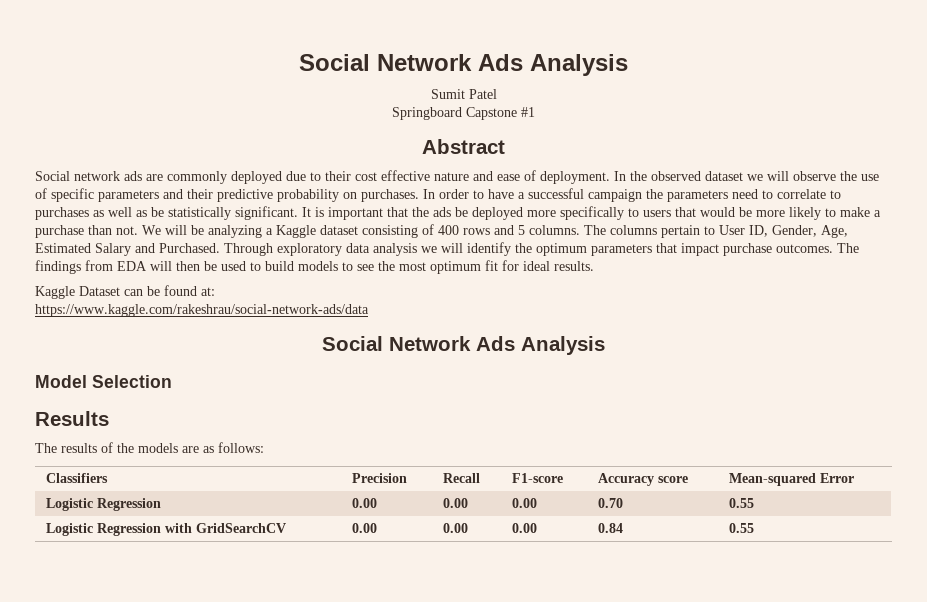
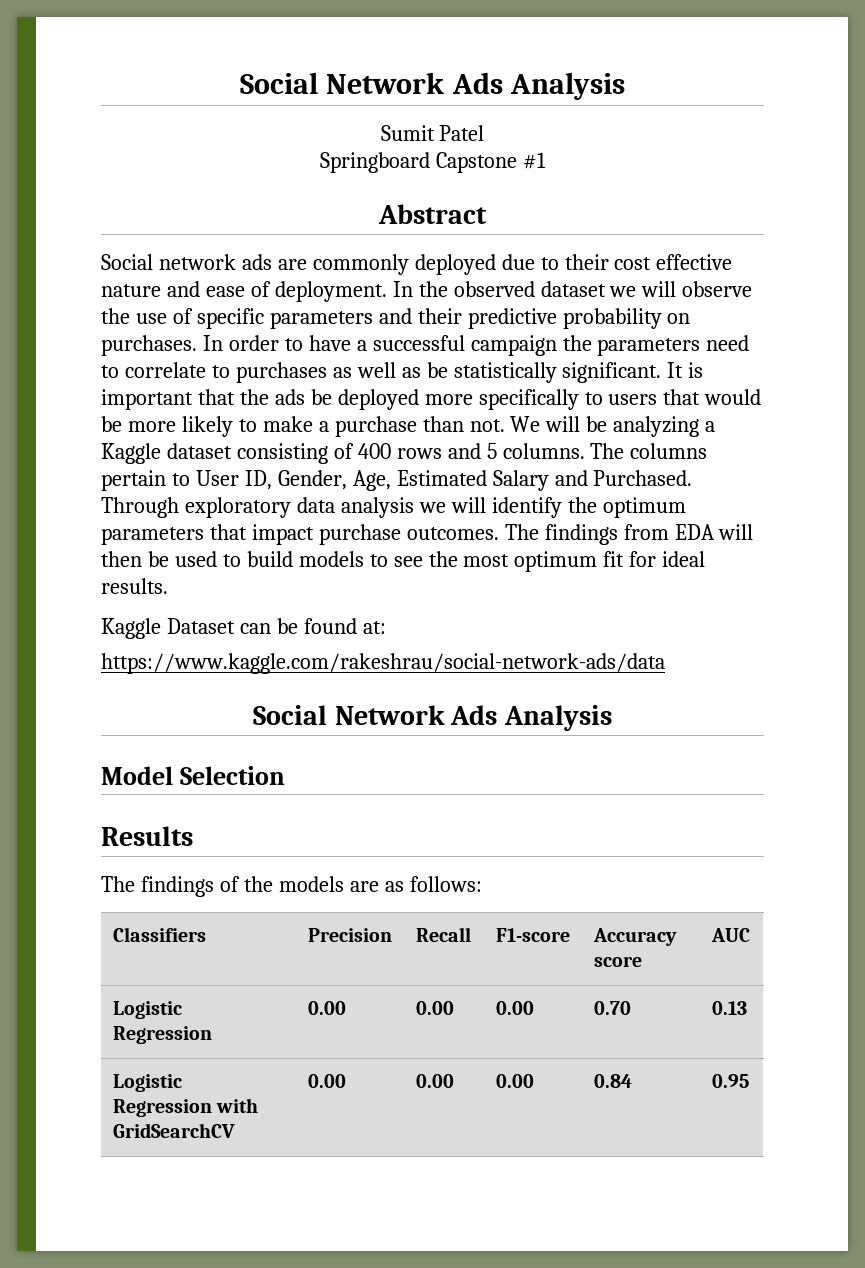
- The results of the models are as follows:
+ The findings of the models are as follows:
- Classifiers | Precision | Recall | F1-score | Accuracy score | Mean-squared Error
+ Classifiers | Precision | Recall | F1-score | Accuracy score | AUC
- Logistic Regression | 0.00 | 0.00 | 0.00 | 0.70 | 0.55
+ Logistic Regression | 0.00 | 0.00 | 0.00 | 0.70 | 0.13
- Logistic Regression with GridSearchCV | 0.00 | 0.00 | 0.00 | 0.84 | 0.55
+ Logistic Regression with GridSearchCV | 0.00 | 0.00 | 0.00 | 0.84 | 0.95

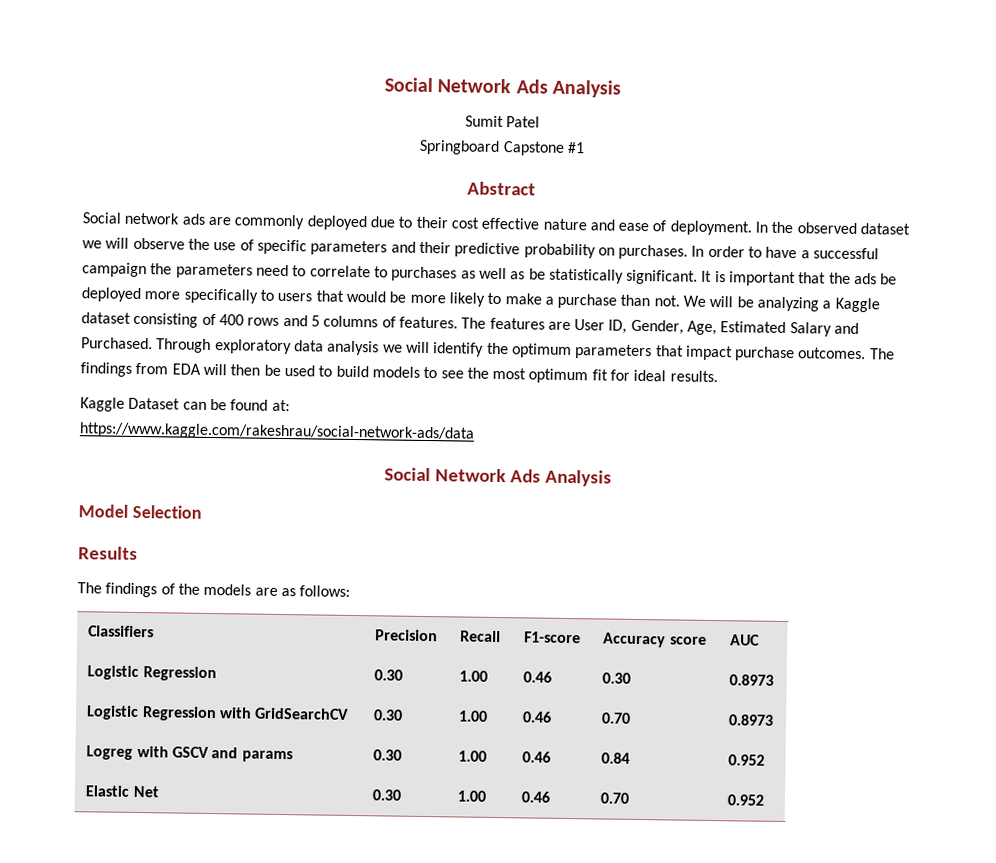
- We will be analyzing a Kaggle dataset consisting of 400 rows and 5 columns. The columns pertain to User ID, Gender, Age, Estimated Salary and Purchased.
+ We will be analyzing a Kaggle dataset consisting of 400 rows and 5 columns of features. The features are User ID, Gender, Age, Estimated Salary and Purchased.
- Logistic Regression | 0.00 | 0.00 | 0.00 | 0.70 | 0.13
+ Logistic Regression | 0.30 | 1.00 | 0.46 | 0.30 | 0.8973
- Logistic Regression with GridSearchCV | 0.00 | 0.00 | 0.00 | 0.84 | 0.95
+ Logistic Regression with GridSearchCV | 0.30 | 1.00 | 0.46 | 0.70 | 0.8973
+ Logreg with GSCV and params | 0.30 | 1.00 | 0.46 | 0.84 | 0.952
+ Elastic Net | 0.30 | 1.00 | 0.46 | 0.70 | 0.952

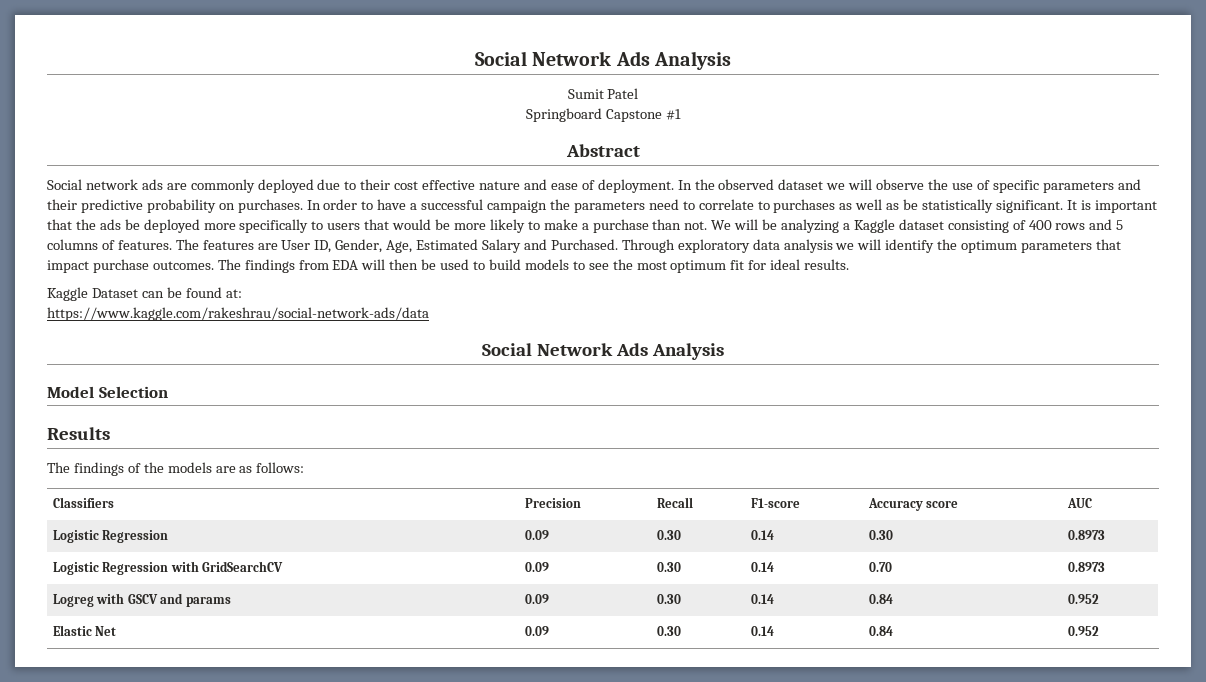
- Logistic Regression | 0.30 | 1.00 | 0.46 | 0.30 | 0.8973
+ Logistic Regression | 0.09 | 0.30 | 0.14 | 0.30 | 0.8973
- Logistic Regression with GridSearchCV | 0.30 | 1.00 | 0.46 | 0.70 | 0.8973
+ Logistic Regression with GridSearchCV | 0.09 | 0.30 | 0.14 | 0.70 | 0.8973
- Logreg with GSCV and params | 0.30 | 1.00 | 0.46 | 0.84 | 0.952
+ Logreg with GSCV and params | 0.09 | 0.30 | 0.14 | 0.84 | 0.952
- Elastic Net | 0.30 | 1.00 | 0.46 | 0.70 | 0.952
+ Elastic Net | 0.09 | 0.30 | 0.14 | 0.84 | 0.952

